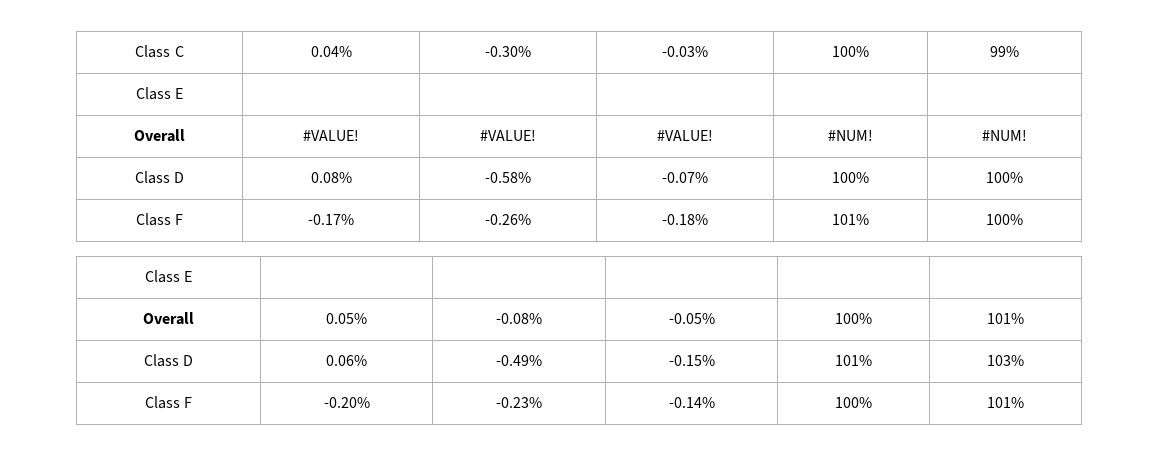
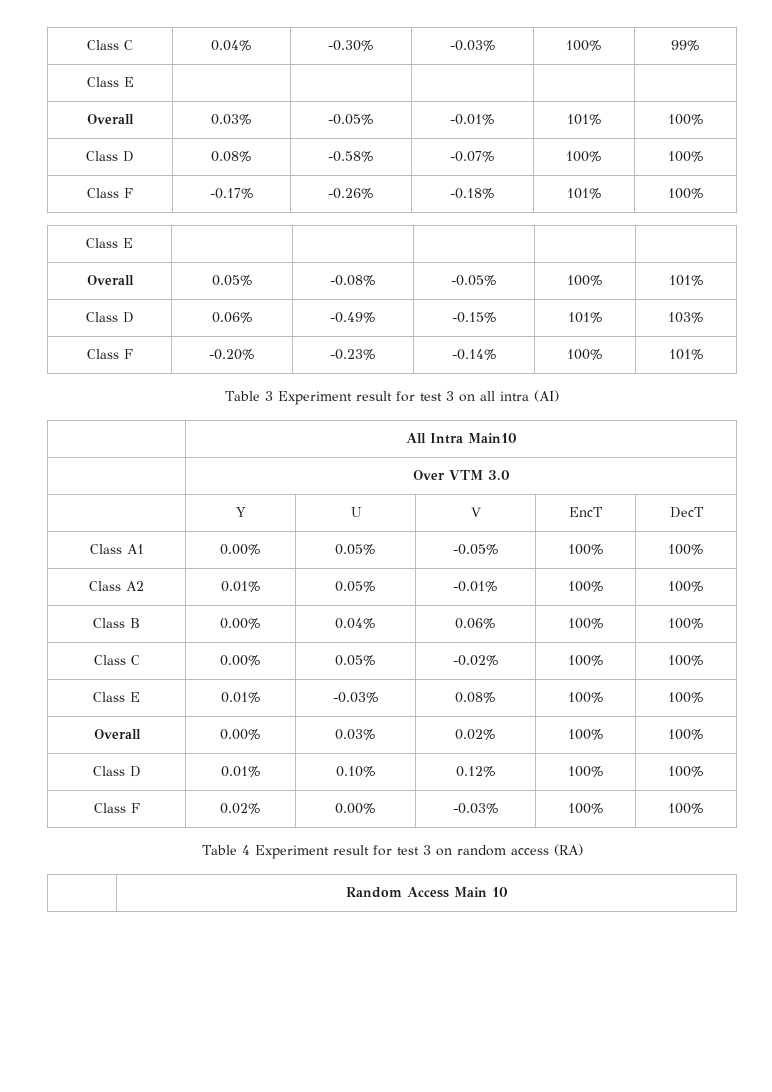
- Overall | #VALUE! | #VALUE! | #VALUE! | #NUM! | #NUM!
+ Overall | 0.03% | -0.05% | -0.01% | 101% | 100%
+ Table 3 Experiment result for test 3 on all intra (AI)
+ | All Intra Main10
+ | Over VTM 3.0
+ | Y | U | V | EncT | DecT
+ Class A1 | 0.00% | 0.05% | -0.05% | 100% | 100%
+ Class A2 | 0.01% | 0.05% | -0.01% | 100% | 100%
+ Class B | 0.00% | 0.04% | 0.06% | 100% | 100%
+ Class C | 0.00% | 0.05% | -0.02% | 100% | 100%
+ Class E | 0.01% | -0.03% | 0.08% | 100% | 100%
+ Overall | 0.00% | 0.03% | 0.02% | 100% | 100%
+ Class D | 0.01% | 0.10% | 0.12% | 100% | 100%
+ Class F | 0.02% | 0.00% | -0.03% | 100% | 100%
+ Table 4 Experiment result for test 3 on random access (RA)
+ | Random Access Main 10

